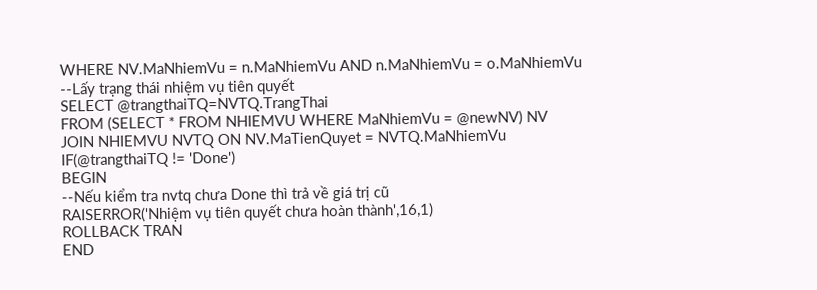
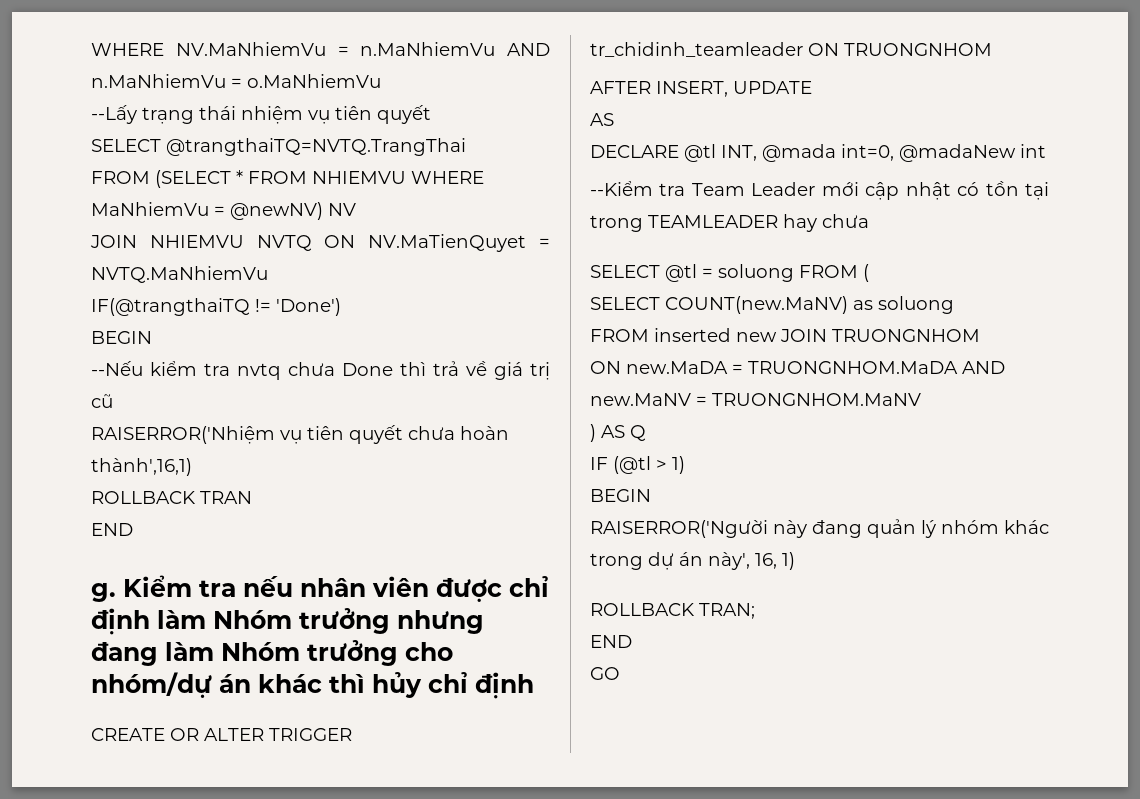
+ g. Kiểm tra nếu nhân viên được chỉ định làm Nhóm trưởng nhưng đang làm Nhóm trưởng cho nhóm/dự án khác thì hủy chỉ định
+ CREATE OR ALTER TRIGGER tr_chidinh_teamleader ON TRUONGNHOM
+ AFTER INSERT, UPDATE
+ AS
+ DECLARE @tl INT, @mada int=0, @madaNew int
+ --Kiểm tra Team Leader mới cập nhật có tồn tại trong TEAMLEADER hay chưa
+ SELECT @tl = soluong FROM (
+ SELECT COUNT(new.MaNV) as soluong
+ FROM inserted new JOIN TRUONGNHOM
+ ON new.MaDA = TRUONGNHOM.MaDA AND new.MaNV = TRUONGNHOM.MaNV
+ ) AS Q
+ IF (@tl > 1)
+ BEGIN
+ RAISERROR('Người này đang quản lý nhóm khác trong dự án này', 16, 1)
+ ROLLBACK TRAN;
+ END
+ GO

